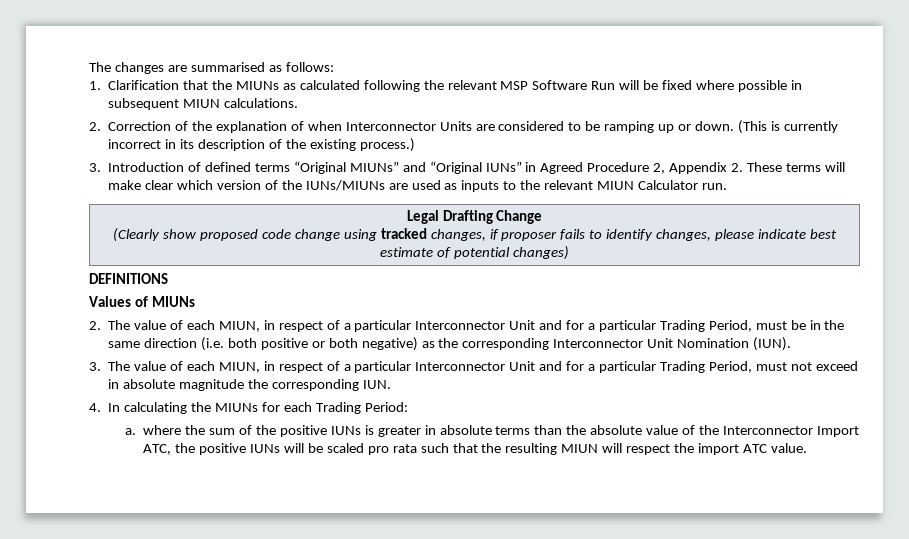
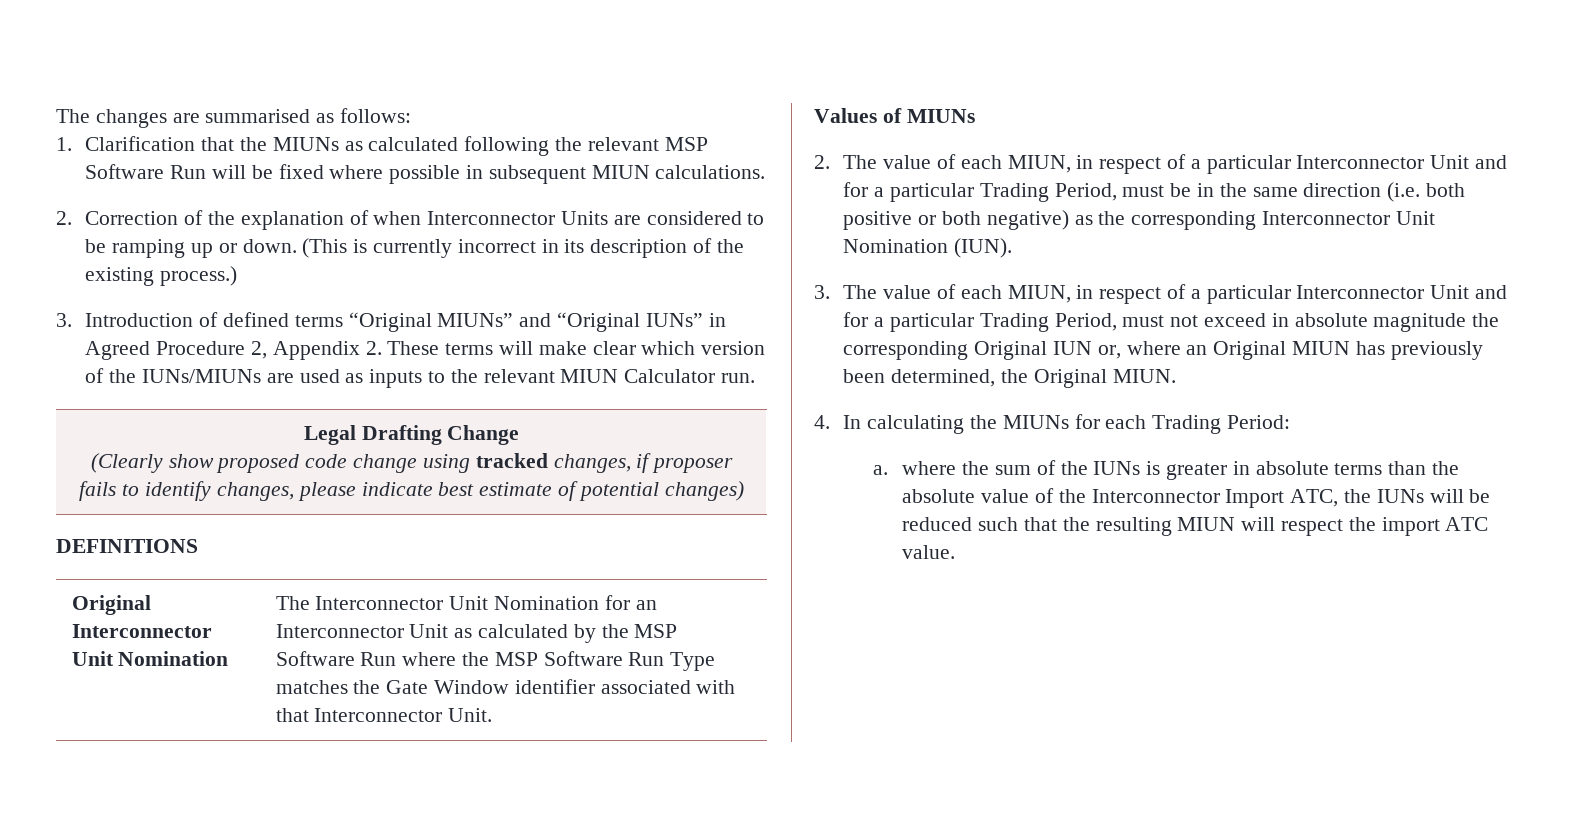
+ Original Interconnector Unit Nomination | The Interconnector Unit Nomination for an Interconnector Unit as calculated by the MSP Software Run where the MSP Software Run Type matches the Gate Window identifier associated with that Interconnector Unit.
- 3. The value of each MIUN, in respect of a particular Interconnector Unit and for a particular Trading Period, must not exceed in absolute magnitude the corresponding IUN.
+ 3. The value of each MIUN, in respect of a particular Interconnector Unit and for a particular Trading Period, must not exceed in absolute magnitude the corresponding Original IUN or, where an Original MIUN has previously been determined, the Original MIUN.
- a. where the sum of the positive IUNs is greater in absolute terms than the absolute value of the Interconnector Import ATC, the positive IUNs will be scaled pro rata such that the resulting MIUN will respect the import ATC value.
+ a. where the sum of the IUNs is greater in absolute terms than the absolute value of the Interconnector Import ATC, the IUNs will be reduced such that the resulting MIUN will respect the import ATC value.

